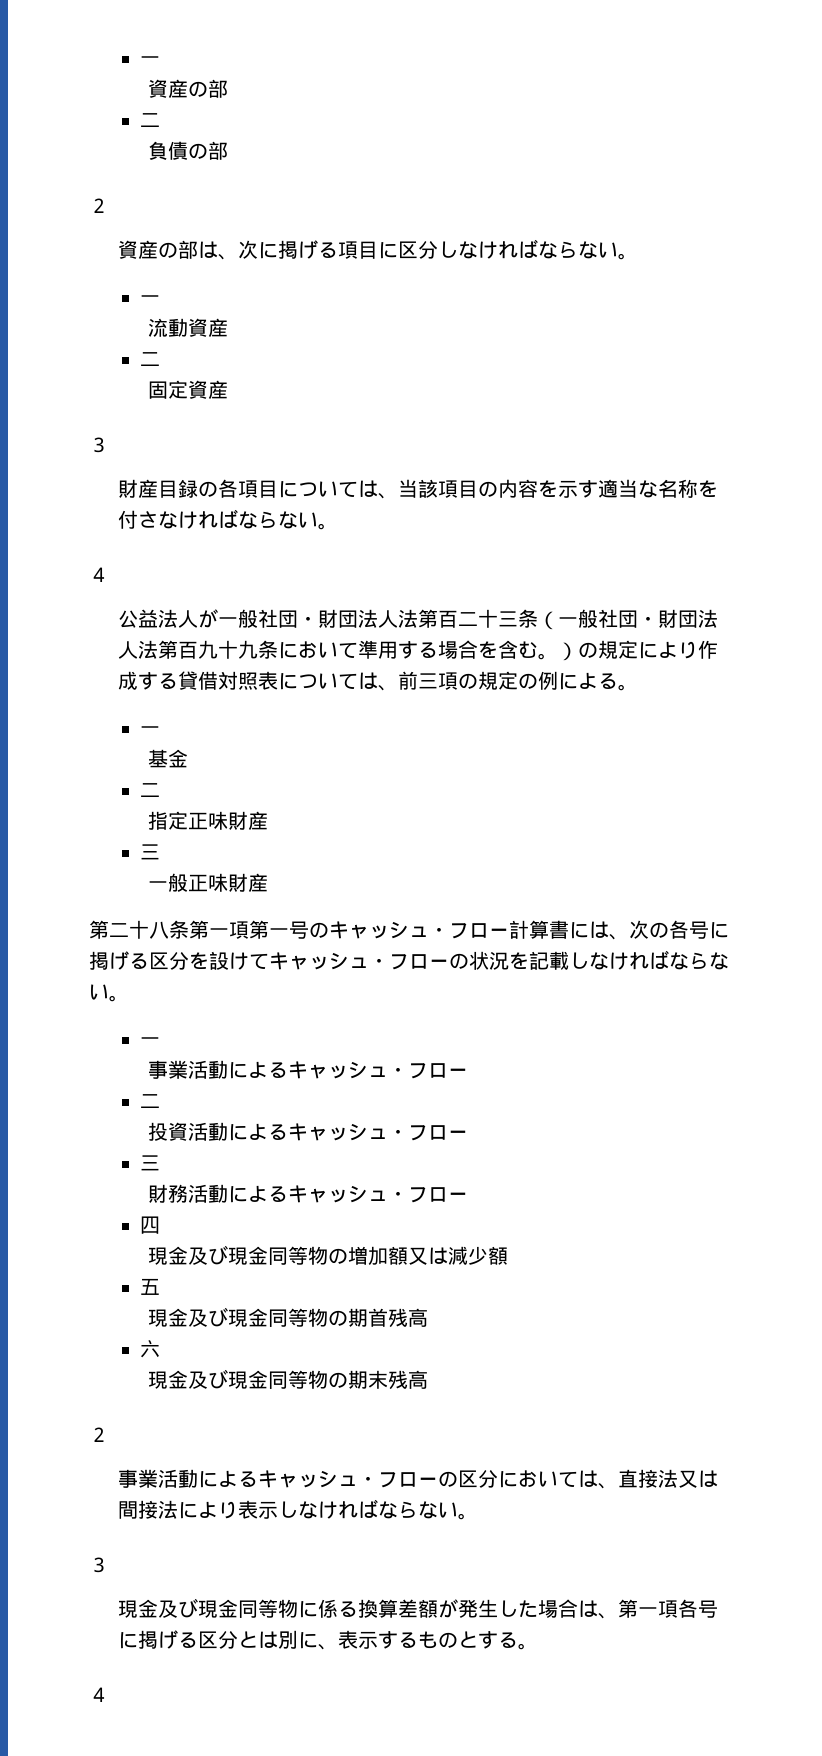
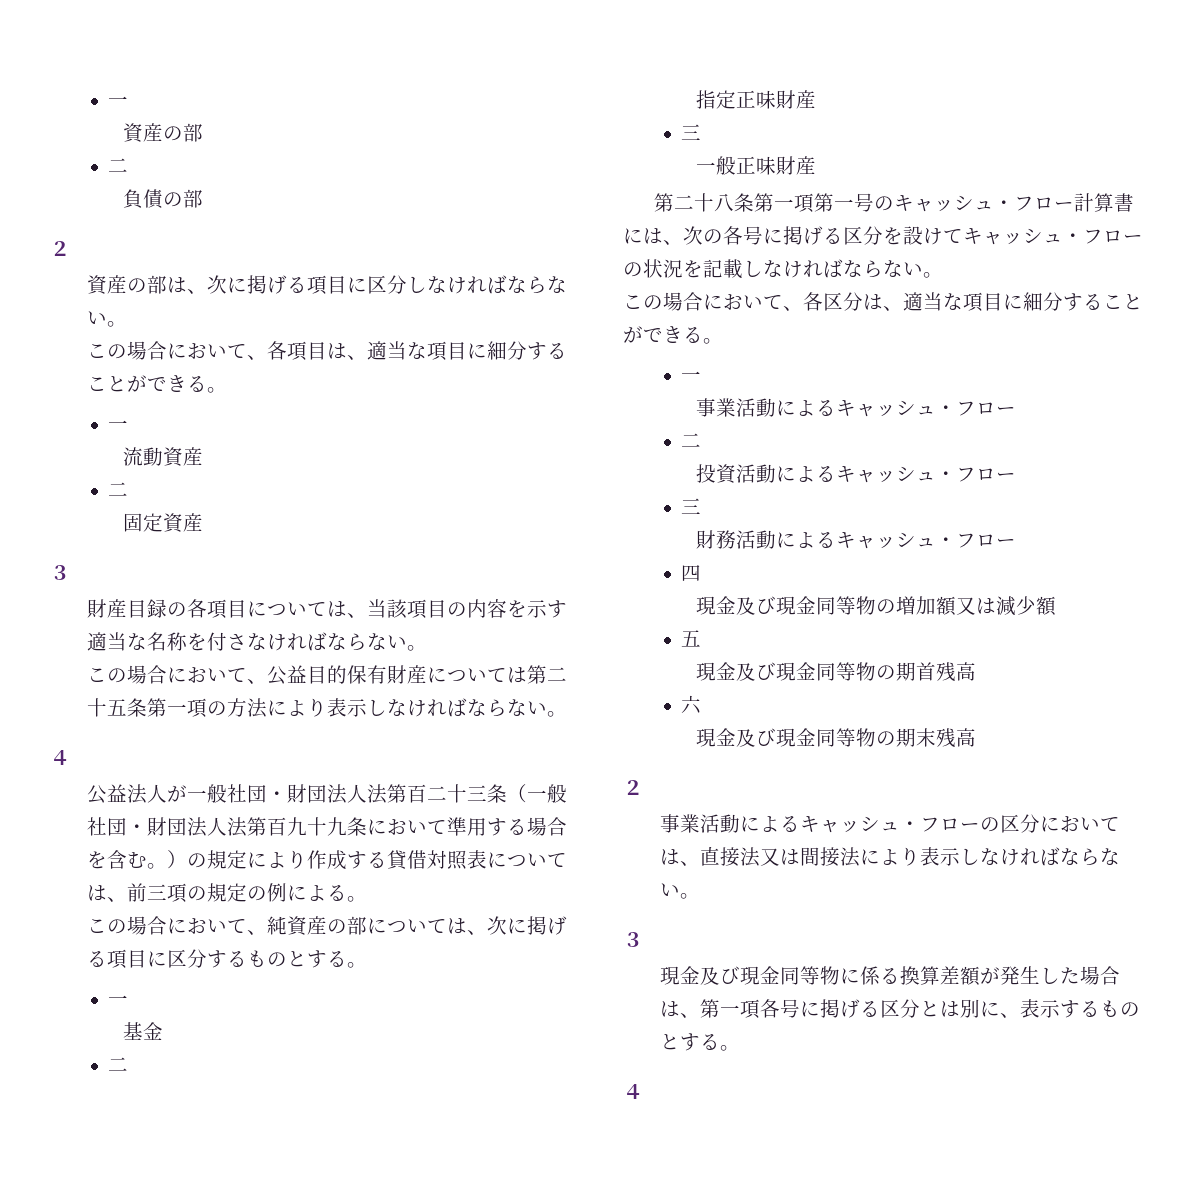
+ この場合において、各項目は、適当な項目に細分することができる。
+ この場合において、公益目的保有財産については第二十五条第一項の方法により表示しなければならない。
+ この場合において、純資産の部については、次に掲げる項目に区分するものとする。
+ この場合において、各区分は、適当な項目に細分することができる。

